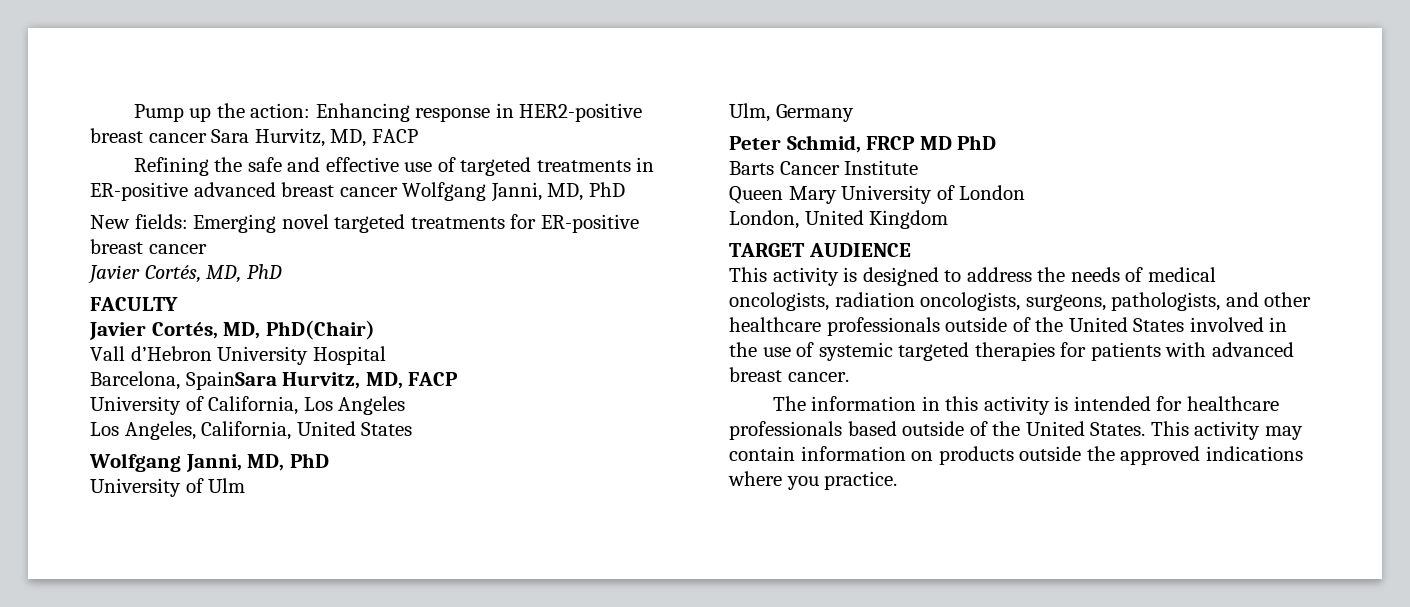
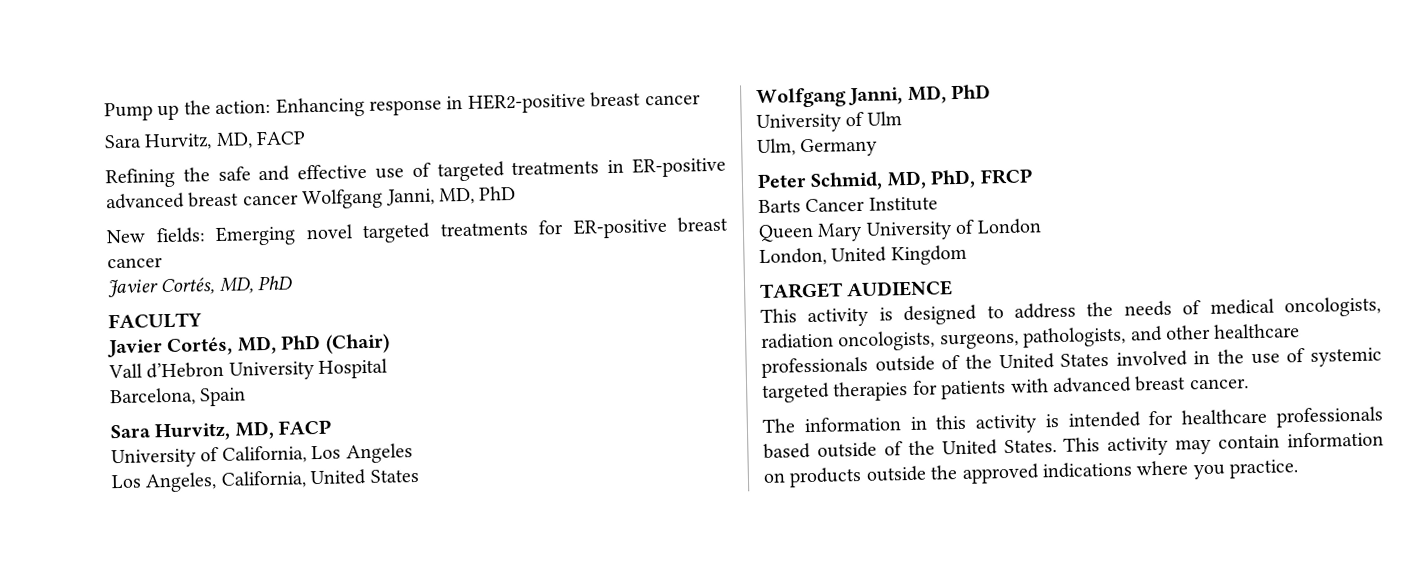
- Pump up the action: Enhancing response in HER2-positive breast cancer Sara Hurvitz, MD, FACP
+ Pump up the action: Enhancing response in HER2-positive breast cancer
+ Sara Hurvitz, MD, FACP
- Javier Cortés, MD, PhD(Chair)
+ Javier Cortés, MD, PhD (Chair)
- Barcelona, SpainSara Hurvitz, MD, FACP
+ Barcelona, Spain
+ Sara Hurvitz, MD, FACP
- Peter Schmid, FRCP MD PhD
+ Peter Schmid, MD, PhD, FRCP

